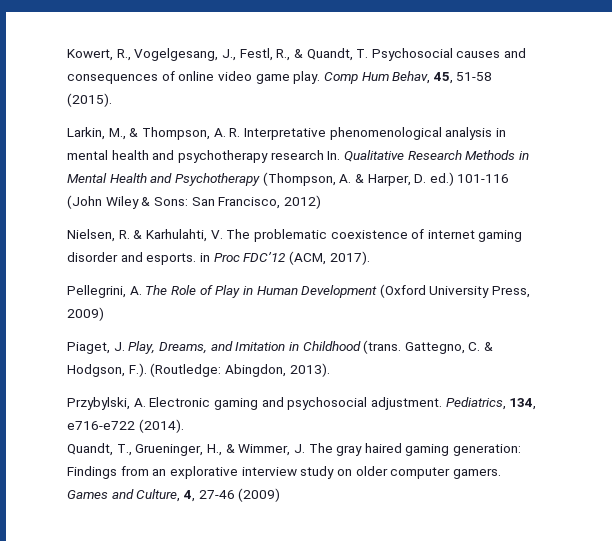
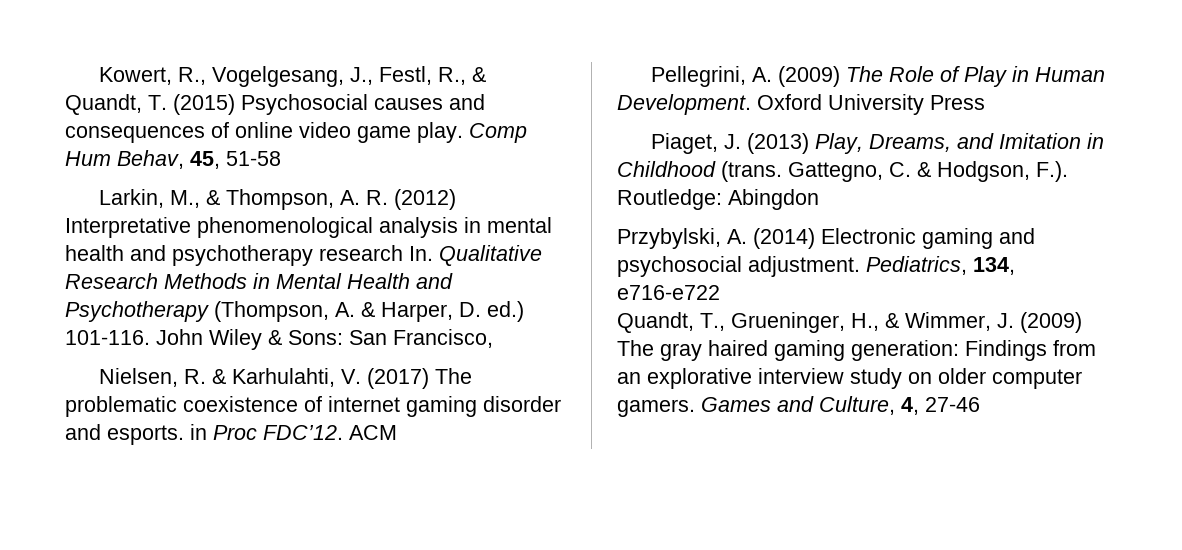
- Kowert, R., Vogelgesang, J., Festl, R., & Quandt, T. Psychosocial causes and consequences of online video game play.
+ Kowert, R., Vogelgesang, J., Festl, R., & Quandt, T. (2015) Psychosocial causes and consequences of online video game play.
- Comp Hum Behav, 45, 51-58 (2015).
+ Comp Hum Behav, 45, 51-58
- Larkin, M., & Thompson, A. R. Interpretative phenomenological analysis in mental health and psychotherapy research In. Qualitative Research Methods in Mental Health and Psychotherapy (Thompson, A. & Harper, D. ed.) 101-116 (John Wiley & Sons: San Francisco, 2012)
+ Larkin, M., & Thompson, A. R. (2012) Interpretative phenomenological analysis in mental health and psychotherapy research In. Qualitative Research Methods in Mental Health and Psychotherapy (Thompson, A. & Harper, D. ed.) 101-116. John Wiley & Sons: San Francisco,
- Nielsen, R. & Karhulahti, V. The problematic coexistence of internet gaming disorder and esports. in Proc FDC’12 (ACM, 2017).
+ Nielsen, R. & Karhulahti, V. (2017) The problematic coexistence of internet gaming disorder and esports. in Proc FDC’12. ACM
- Pellegrini, A. The Role of Play in Human Development (Oxford University Press, 2009)
+ Pellegrini, A. (2009) The Role of Play in Human Development. Oxford University Press
- Piaget, J. Play, Dreams, and Imitation in Childhood (trans.
+ Piaget, J. (2013) Play, Dreams, and Imitation in Childhood (trans.
- Gattegno, C. & Hodgson, F.). (Routledge: Abingdon, 2013).
+ Gattegno, C. & Hodgson, F.). Routledge: Abingdon
- Przybylski, A. Electronic gaming and psychosocial adjustment.
+ Przybylski, A. (2014) Electronic gaming and psychosocial adjustment.
- Pediatrics, 134, e716-e722 (2014).
+ Pediatrics, 134, e716-e722
- Quandt, T., Grueninger, H., & Wimmer, J. The gray haired gaming generation: Findings from an explorative interview study on older computer gamers.
+ Quandt, T., Grueninger, H., & Wimmer, J. (2009) The gray haired gaming generation: Findings from an explorative interview study on older computer gamers.
- Games and Culture, 4, 27-46 (2009)
+ Games and Culture, 4, 27-46

